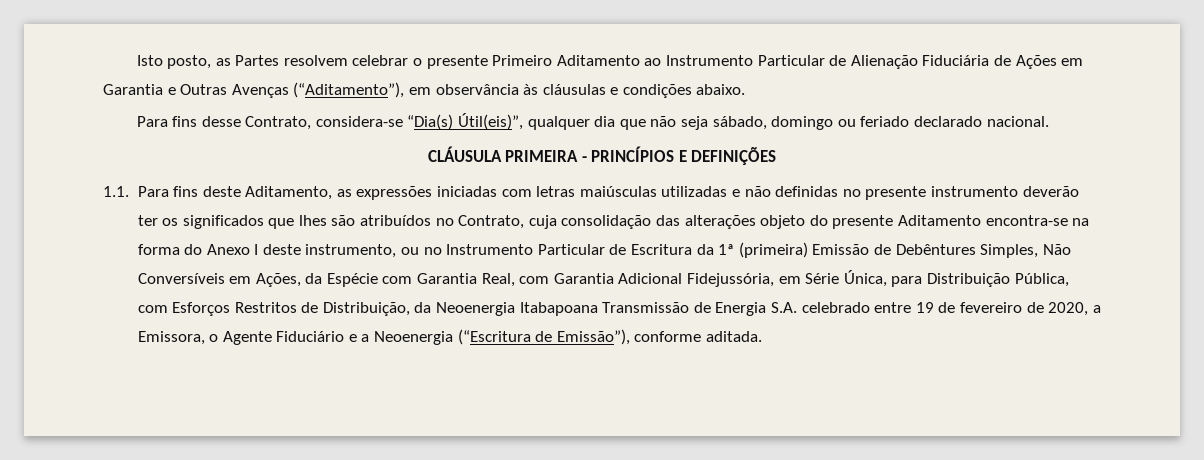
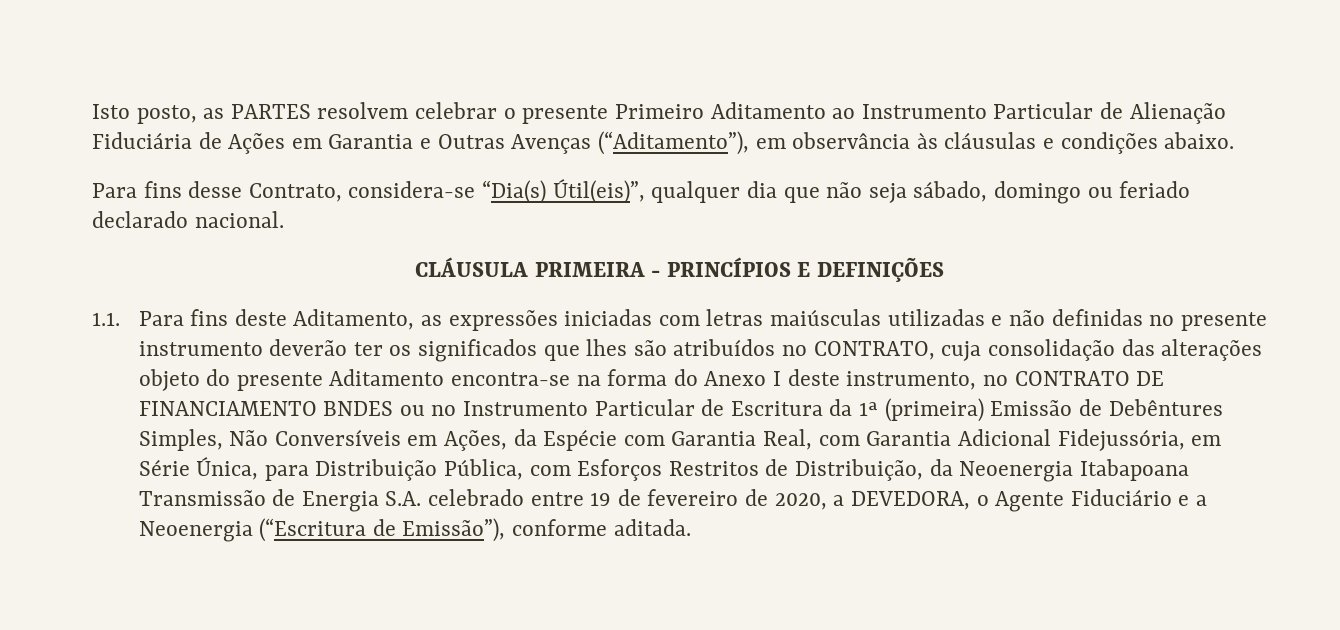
- Isto posto, as Partes resolvem celebrar o presente Primeiro Aditamento ao Instrumento Particular de Alienação Fiduciária de Ações em Garantia e Outras Avenças (“Aditamento”), em observância às cláusulas e condições abaixo.
+ Isto posto, as PARTES resolvem celebrar o presente Primeiro Aditamento ao Instrumento Particular de Alienação Fiduciária de Ações em Garantia e Outras Avenças (“Aditamento”), em observância às cláusulas e condições abaixo.
- 1.1. Para fins deste Aditamento, as expressões iniciadas com letras maiúsculas utilizadas e não definidas no presente instrumento deverão ter os significados que lhes são atribuídos no Contrato, cuja consolidação das alterações objeto do presente Aditamento encontra-se na forma do Anexo I deste instrumento, ou no Instrumento Particular de Escritura da 1ª (primeira) Emissão de Debêntures Simples, Não Conversíveis em Ações, da Espécie com Garantia Real, com Garantia Adicional Fidejussória, em Série Única, para Distribuição Pública, com Esforços Restritos de Distribuição, da Neoenergia Itabapoana Transmissão de Energia S.A. celebrado entre 19 de fevereiro de 2020, a Emissora, o Agente Fiduciário e a Neoenergia (“Escritura de Emissão”), conforme aditada.
+ 1.1. Para fins deste Aditamento, as expressões iniciadas com letras maiúsculas utilizadas e não definidas no presente instrumento deverão ter os significados que lhes são atribuídos no CONTRATO, cuja consolidação das alterações objeto do presente Aditamento encontra-se na forma do Anexo I deste instrumento, no CONTRATO DE FINANCIAMENTO BNDES ou no Instrumento Particular de Escritura da 1ª (primeira) Emissão de Debêntures Simples, Não Conversíveis em Ações, da Espécie com Garantia Real, com Garantia Adicional Fidejussória, em Série Única, para Distribuição Pública, com Esforços Restritos de Distribuição, da Neoenergia Itabapoana Transmissão de Energia S.A. celebrado entre 19 de fevereiro de 2020, a DEVEDORA, o Agente Fiduciário e a Neoenergia (“Escritura de Emissão”), conforme aditada.

